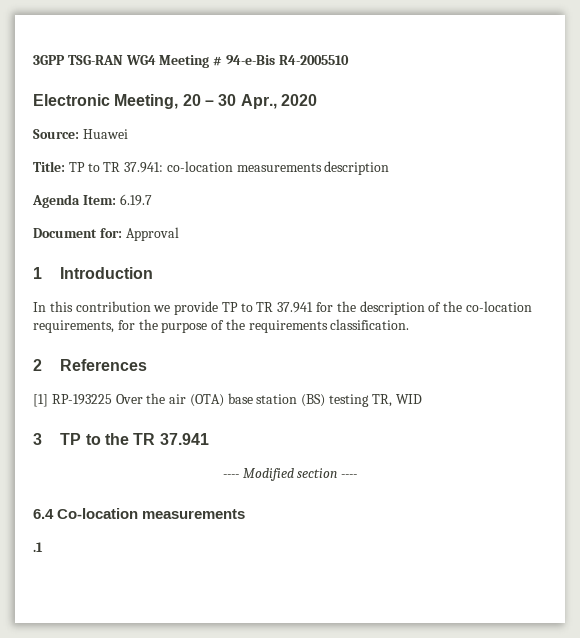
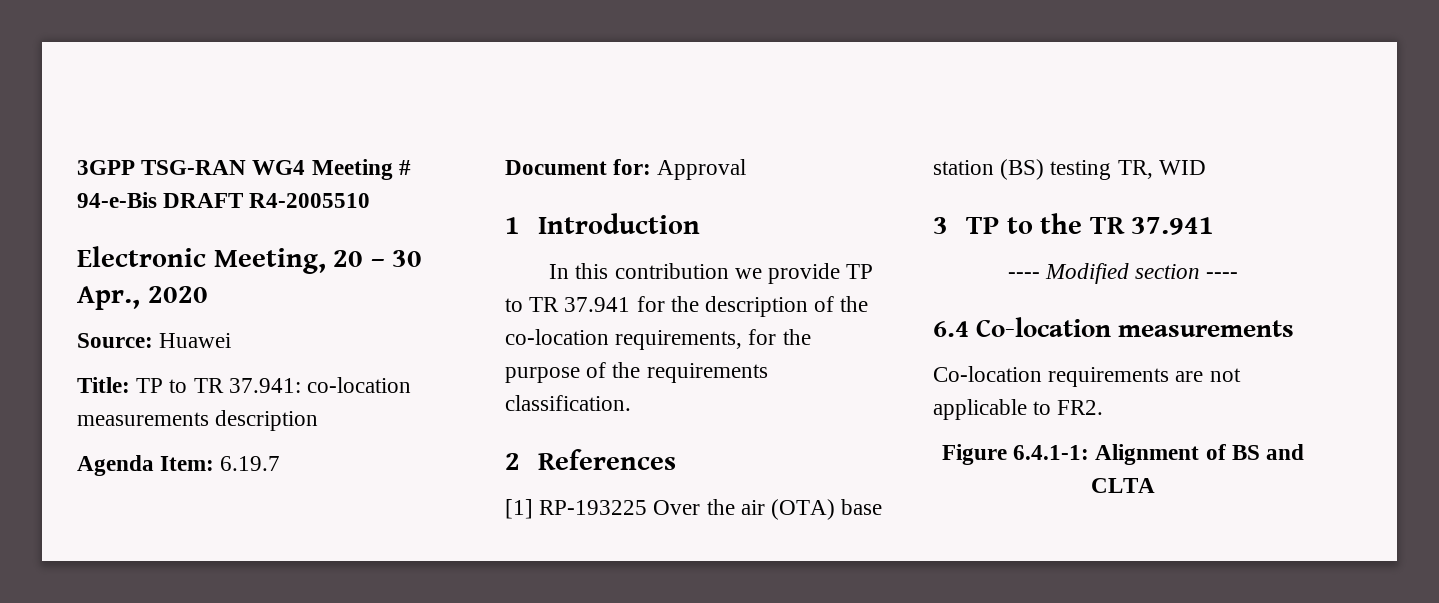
- 3GPP TSG-RAN WG4 Meeting # 94-e-Bis R4-2005510
+ 3GPP TSG-RAN WG4 Meeting # 94-e-Bis DRAFT R4-2005510
- .1
+ Co-location requirements are not applicable to FR2.
+ Figure 6.4.1-1: Alignment of BS and CLTA

